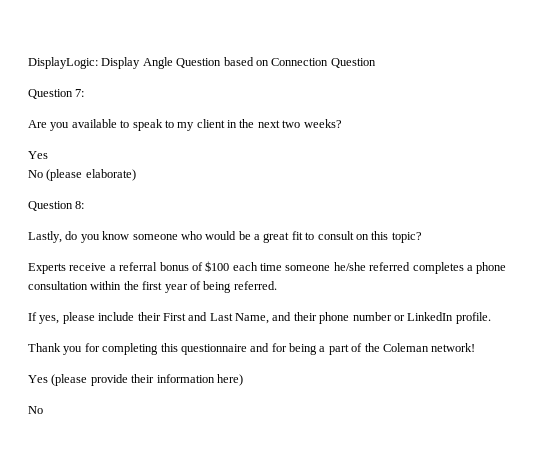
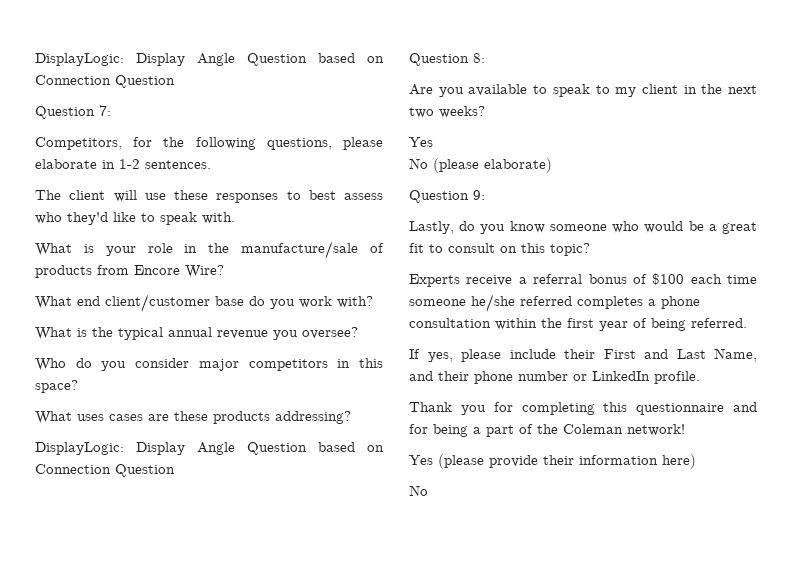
+ Competitors, for the following questions, please elaborate in 1-2 sentences.
+ The client will use these responses to best assess who they'd like to speak with.
+ What is your role in the manufacture/sale of products from Encore Wire?
+ What end client/customer base do you work with?
+ What is the typical annual revenue you oversee?
+ Who do you consider major competitors in this space?
+ What uses cases are these products addressing?
+ DisplayLogic: Display Angle Question based on Connection Question
+ Question 8:
- Question 8:
+ Question 9:

